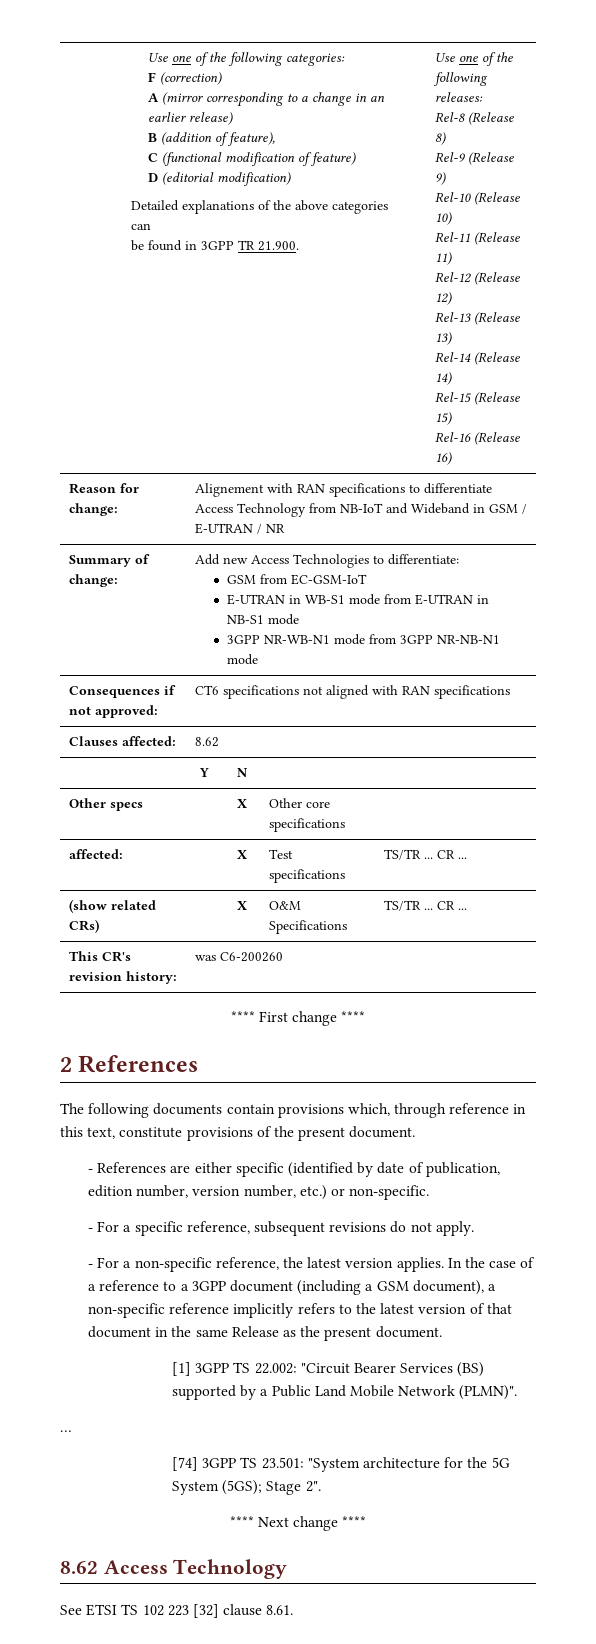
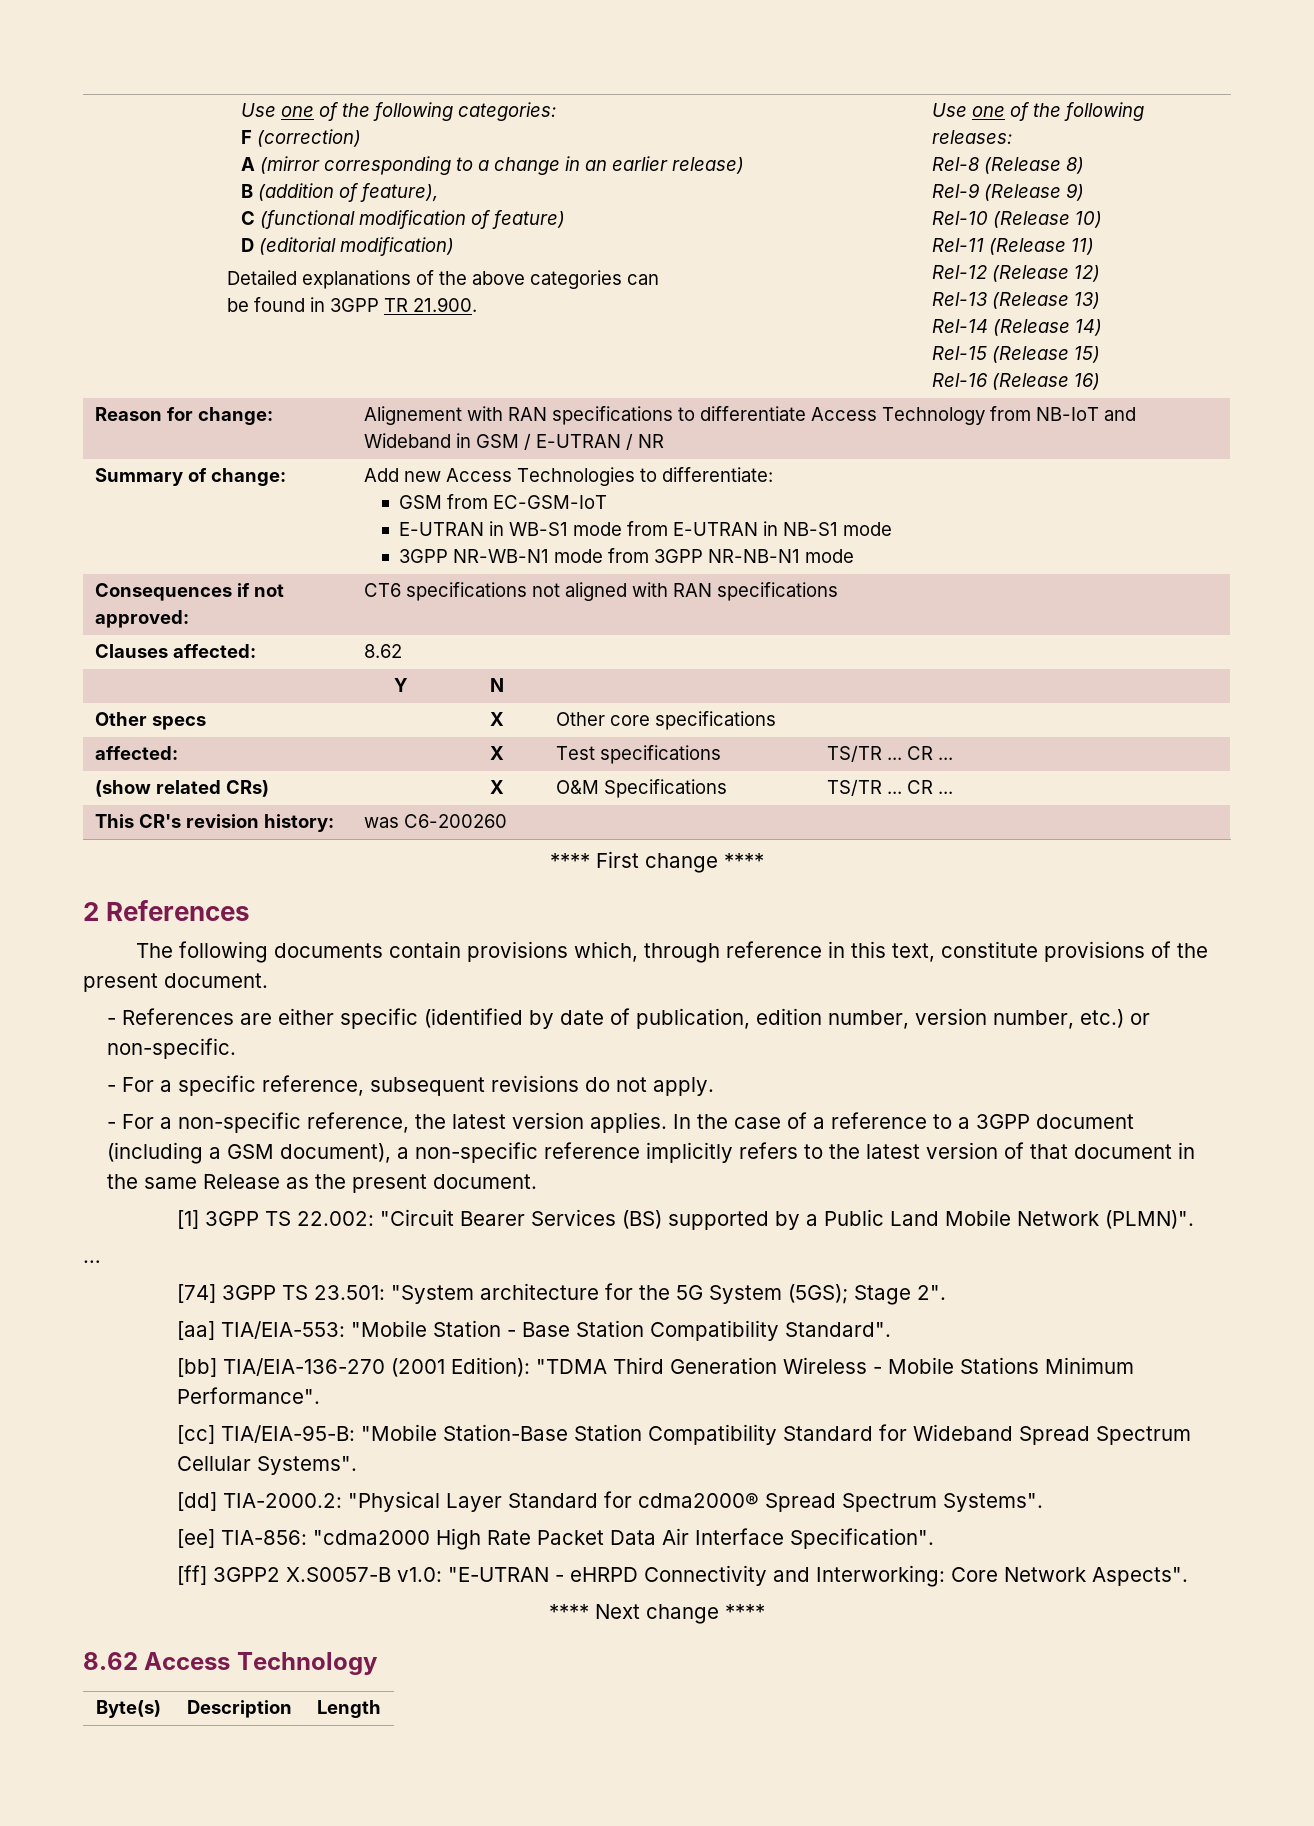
+ [aa] TIA/EIA-553: "Mobile Station - Base Station Compatibility Standard".
+ [bb] TIA/EIA-136-270 (2001 Edition): "TDMA Third Generation Wireless - Mobile Stations Minimum Performance".
+ [cc] TIA/EIA-95-B: "Mobile Station-Base Station Compatibility Standard for Wideband Spread Spectrum Cellular Systems".
+ [dd] TIA-2000.2: "Physical Layer Standard for cdma2000® Spread Spectrum Systems".
+ [ee] TIA-856: "cdma2000 High Rate Packet Data Air Interface Specification".
+ [ff] 3GPP2 X.S0057-B v1.0: "E-UTRAN - eHRPD Connectivity and Interworking: Core Network Aspects".
- See ETSI TS 102 223 [32] clause 8.61.
+ Byte(s) | Description | Length

